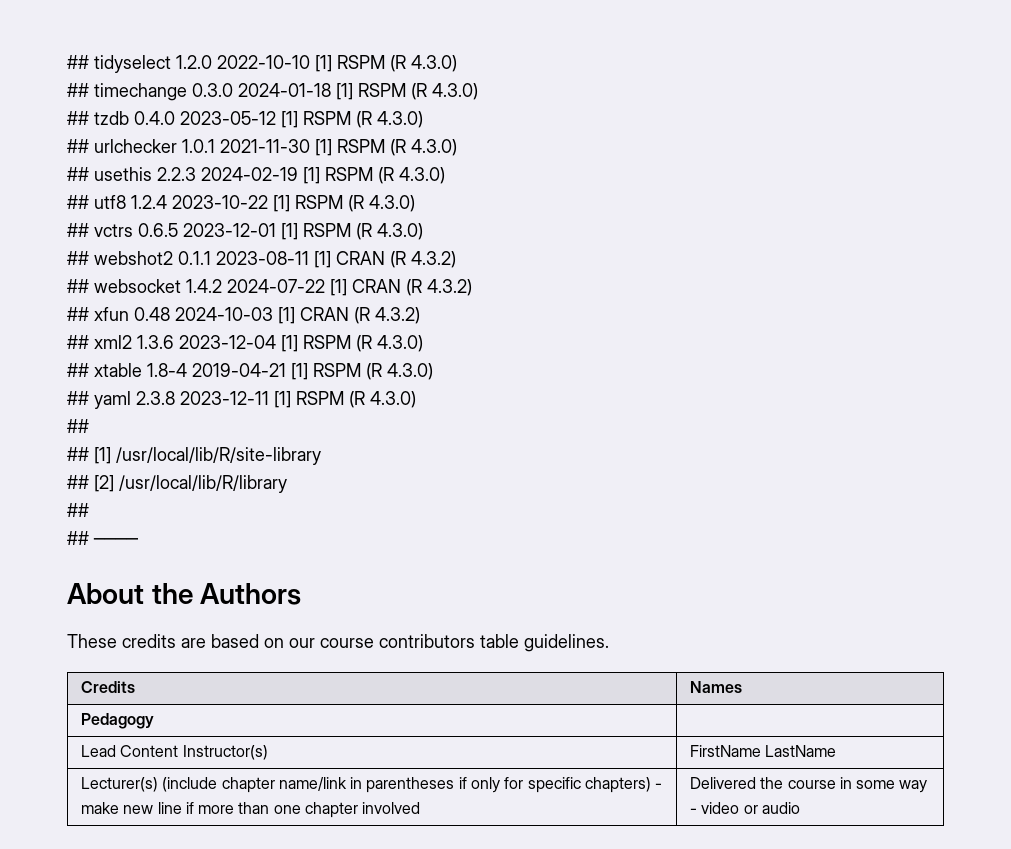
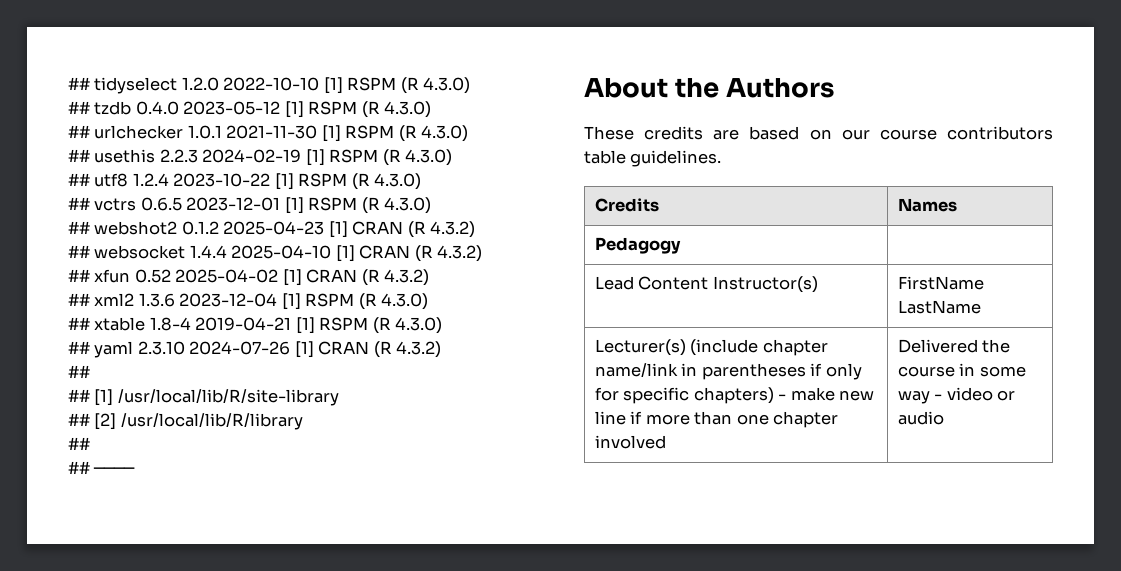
- ## timechange 0.3.0 2024-01-18 [1] RSPM (R 4.3.0)
- ## webshot2 0.1.1 2023-08-11 [1] CRAN (R 4.3.2)
+ ## webshot2 0.1.2 2025-04-23 [1] CRAN (R 4.3.2)
- ## websocket 1.4.2 2024-07-22 [1] CRAN (R 4.3.2)
+ ## websocket 1.4.4 2025-04-10 [1] CRAN (R 4.3.2)
- ## xfun 0.48 2024-10-03 [1] CRAN (R 4.3.2)
+ ## xfun 0.52 2025-04-02 [1] CRAN (R 4.3.2)
- ## yaml 2.3.8 2023-12-11 [1] RSPM (R 4.3.0)
+ ## yaml 2.3.10 2024-07-26 [1] CRAN (R 4.3.2)

